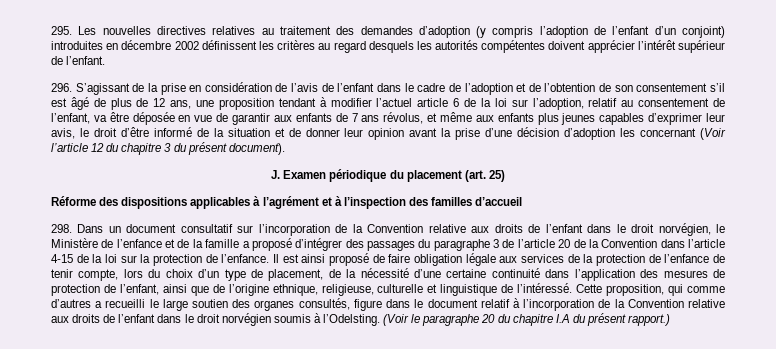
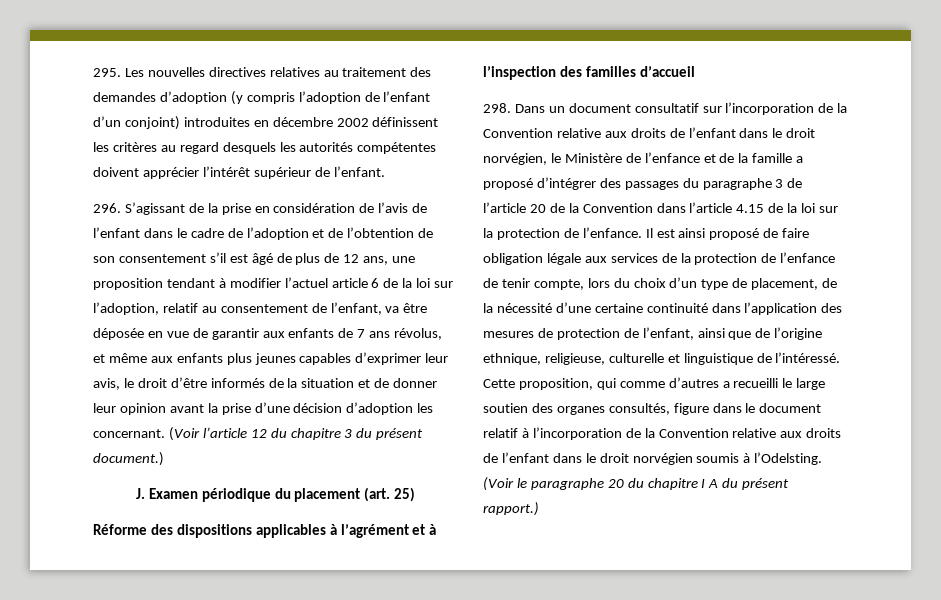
- 296. S’agissant de la prise en considération de l’avis de l’enfant dans le cadre de l’adoption et de l’obtention de son consentement s’il est âgé de plus de 12 ans, une proposition tendant à modifier l’actuel article 6 de la loi sur l’adoption, relatif au consentement de l’enfant, va être déposée en vue de garantir aux enfants de 7 ans révolus, et même aux enfants plus jeunes capables d’exprimer leur avis, le droit d’être informé de la situation et de donner leur opinion avant la prise d’une décision d’adoption les concernant (Voir l’article 12 du chapitre 3 du présent document).
+ 296. S’agissant de la prise en considération de l’avis de l’enfant dans le cadre de l’adoption et de l’obtention de son consentement s’il est âgé de plus de 12 ans, une proposition tendant à modifier l’actuel article 6 de la loi sur l’adoption, relatif au consentement de l’enfant, va être déposée en vue de garantir aux enfants de 7 ans révolus, et même aux enfants plus jeunes capables d’exprimer leur avis, le droit d’être informés de la situation et de donner leur opinion avant la prise d’une décision d’adoption les concernant. (Voir l’article 12 du chapitre 3 du présent document.)
- 298. Dans un document consultatif sur l’incorporation de la Convention relative aux droits de l’enfant dans le droit norvégien, le Ministère de l’enfance et de la famille a proposé d’intégrer des passages du paragraphe 3 de l’article 20 de la Convention dans l’article 4-15 de la loi sur la protection de l’enfance.
+ 298. Dans un document consultatif sur l’incorporation de la Convention relative aux droits de l’enfant dans le droit norvégien, le Ministère de l’enfance et de la famille a proposé d’intégrer des passages du paragraphe 3 de l’article 20 de la Convention dans l’article 4.15 de la loi sur la protection de l’enfance.
- (Voir le paragraphe 20 du chapitre I.A du présent rapport.)
+ (Voir le paragraphe 20 du chapitre I A du présent rapport.)

